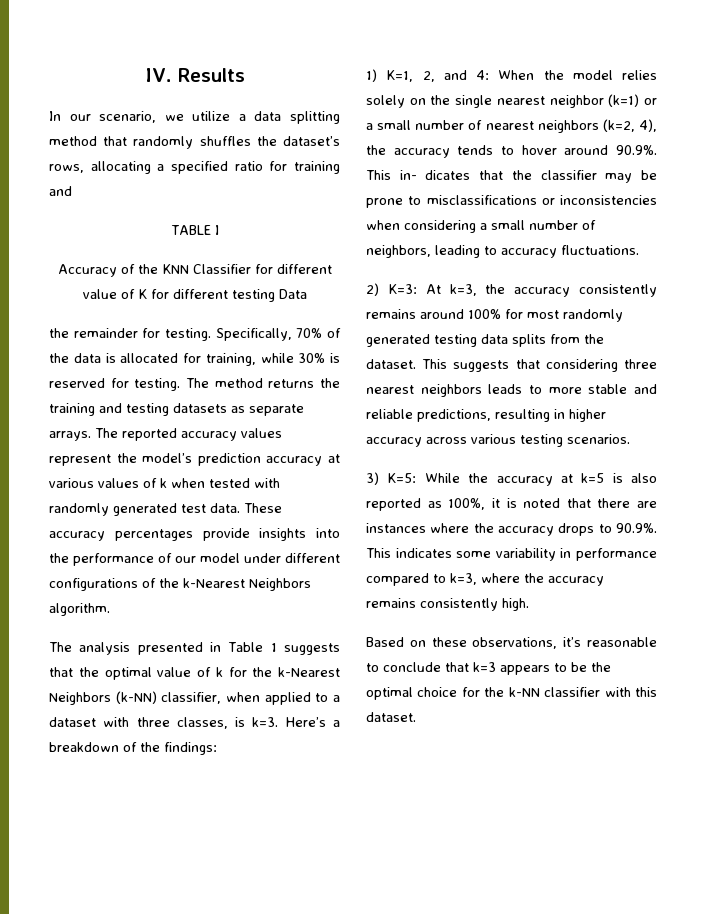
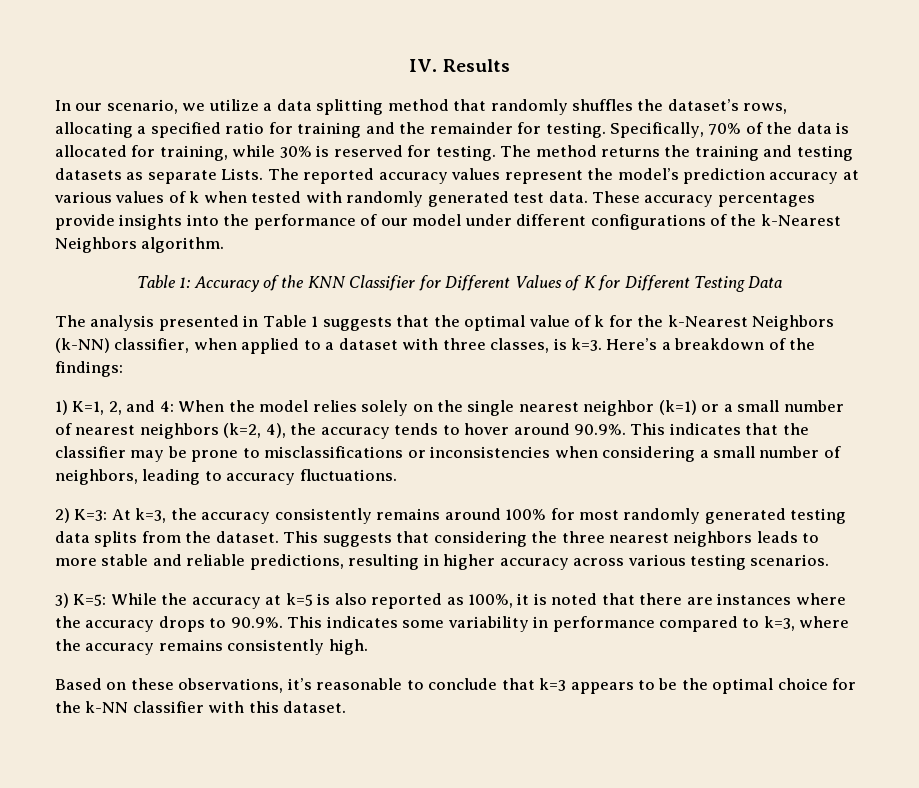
- In our scenario, we utilize a data splitting method that randomly shuffles the dataset’s rows, allocating a specified ratio for training and
- TABLE I
- Accuracy of the KNN Classifier for different value of K for different testing Data
- the remainder for testing.
+ In our scenario, we utilize a data splitting method that randomly shuffles the dataset’s rows, allocating a specified ratio for training and the remainder for testing.
- The method returns the training and testing datasets as separate arrays.
+ The method returns the training and testing datasets as separate Lists.
+ Table 1: Accuracy of the KNN Classifier for Different Values of K for Different Testing Data
- 1) K=1, 2, and 4: When the model relies solely on the single nearest neighbor (k=1) or a small number of nearest neighbors (k=2, 4), the accuracy tends to hover around 90.9%. This in- dicates that the classifier may be prone to misclassifications or inconsistencies when considering a small number of neighbors, leading to accuracy fluctuations.
+ 1) K=1, 2, and 4: When the model relies solely on the single nearest neighbor (k=1) or a small number of nearest neighbors (k=2, 4), the accuracy tends to hover around 90.9%. This indicates that the classifier may be prone to misclassifications or inconsistencies when considering a small number of neighbors, leading to accuracy fluctuations.
- This suggests that considering three nearest neighbors leads to more stable and reliable predictions, resulting in higher accuracy across various testing scenarios.
+ This suggests that considering the three nearest neighbors leads to more stable and reliable predictions, resulting in higher accuracy across various testing scenarios.

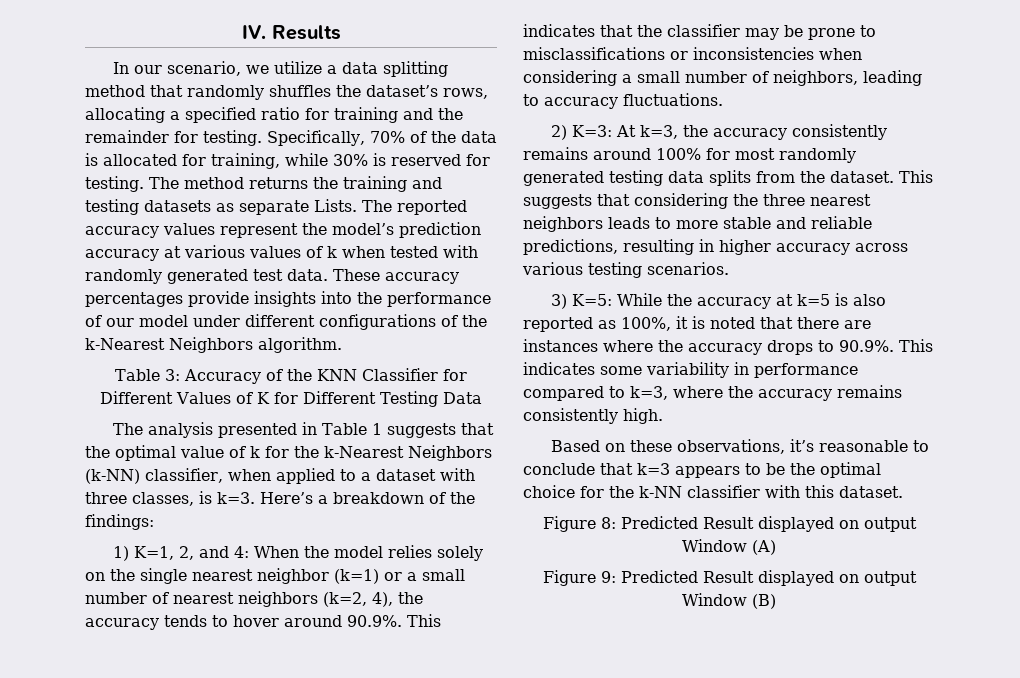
- Table 1: Accuracy of the KNN Classifier for Different Values of K for Different Testing Data
+ Table 3: Accuracy of the KNN Classifier for Different Values of K for Different Testing Data
+ Figure 8: Predicted Result displayed on output Window (A)
+ Figure 9: Predicted Result displayed on output Window (B)

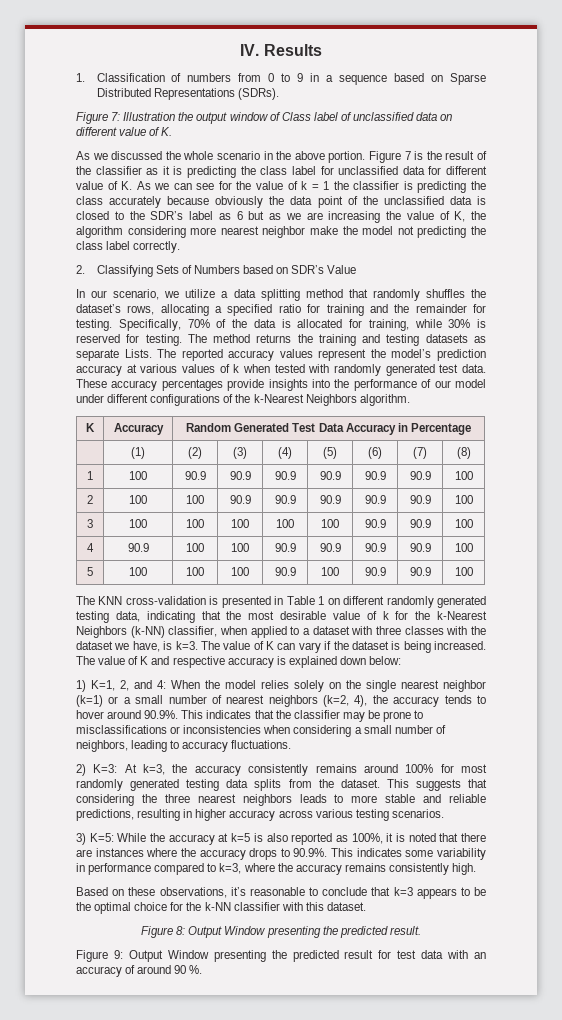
+ 1. Classification of numbers from 0 to 9 in a sequence based on Sparse Distributed Representations (SDRs).
+ Figure 7: Illustration the output window of Class label of unclassified data on different value of K.
+ As we discussed the whole scenario in the above portion. Figure 7 is the result of the classifier as it is predicting the class label for unclassified data for different value of K. As we can see for the value of k = 1 the classifier is predicting the class accurately because obviously the data point of the unclassified data is closed to the SDR’s label as 6 but as we are increasing the value of K, the algorithm considering more nearest neighbor make the model not predicting the class label correctly.
+ 2. Classifying Sets of Numbers based on SDR’s Value
- Table 3: Accuracy of the KNN Classifier for Different Values of K for Different Testing Data
- The analysis presented in Table 1 suggests that the optimal value of k for the k-Nearest Neighbors (k-NN) classifier, when applied to a dataset with three classes, is k=3. Here’s a breakdown of the findings:
+ K | Accuracy | Random Generated Test Data Accuracy in Percentage
+ | (1) | (2) | (3) | (4) | (5) | (6) | (7) | (8)
+ 1 | 100 | 90.9 | 90.9 | 90.9 | 90.9 | 90.9 | 90.9 | 100
+ 2 | 100 | 100 | 90.9 | 90.9 | 90.9 | 90.9 | 90.9 | 100
+ 3 | 100 | 100 | 100 | 100 | 100 | 90.9 | 90.9 | 100
+ 4 | 90.9 | 100 | 100 | 90.9 | 90.9 | 90.9 | 90.9 | 100
+ 5 | 100 | 100 | 100 | 90.9 | 100 | 90.9 | 90.9 | 100
+ The KNN cross-validation is presented in Table 1 on different randomly generated testing data, indicating that the most desirable value of k for the k-Nearest Neighbors (k-NN) classifier, when applied to a dataset with three classes with the dataset we have, is k=3. The value of K can vary if the dataset is being increased. The value of K and respective accuracy is explained down below:
- Figure 8: Predicted Result displayed on output Window (A)
- Figure 9: Predicted Result displayed on output Window (B)
+ Figure 8: Output Window presenting the predicted result.
+ Figure 9: Output Window presenting the predicted result for test data with an accuracy of around 90 %.

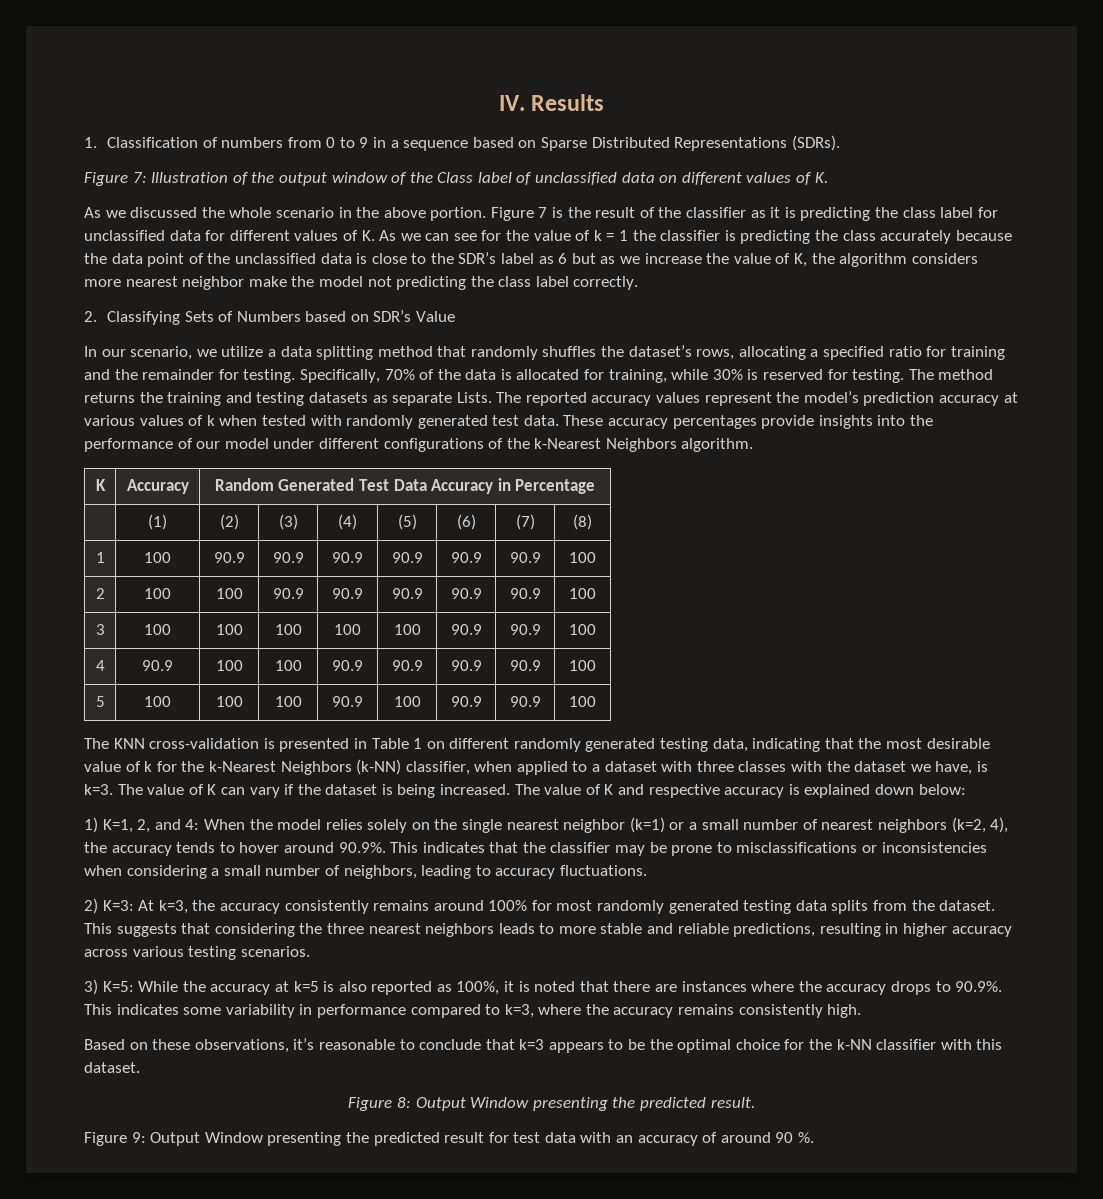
- Figure 7: Illustration the output window of Class label of unclassified data on different value of K.
+ Figure 7: Illustration of the output window of the Class label of unclassified data on different values of K.
- Figure 7 is the result of the classifier as it is predicting the class label for unclassified data for different value of K. As we can see for the value of k = 1 the classifier is predicting the class accurately because obviously the data point of the unclassified data is closed to the SDR’s label as 6 but as we are increasing the value of K, the algorithm considering more nearest neighbor make the model not predicting the class label correctly.
+ Figure 7 is the result of the classifier as it is predicting the class label for unclassified data for different values of K. As we can see for the value of k = 1 the classifier is predicting the class accurately because the data point of the unclassified data is close to the SDR’s label as 6 but as we increase the value of K, the algorithm considers more nearest neighbor make the model not predicting the class label correctly.

